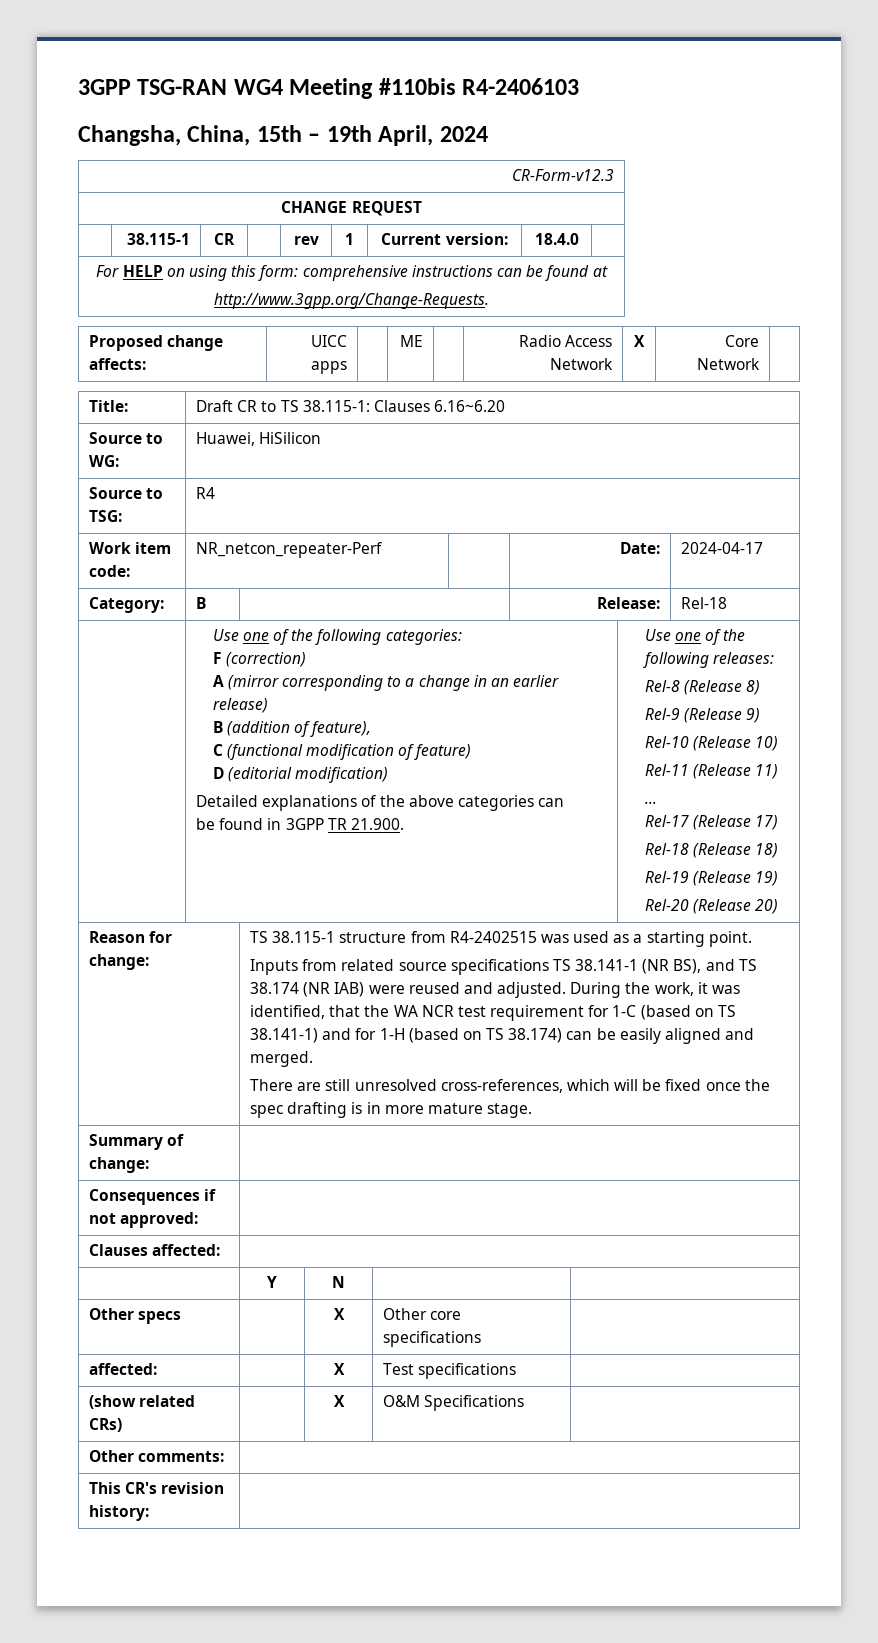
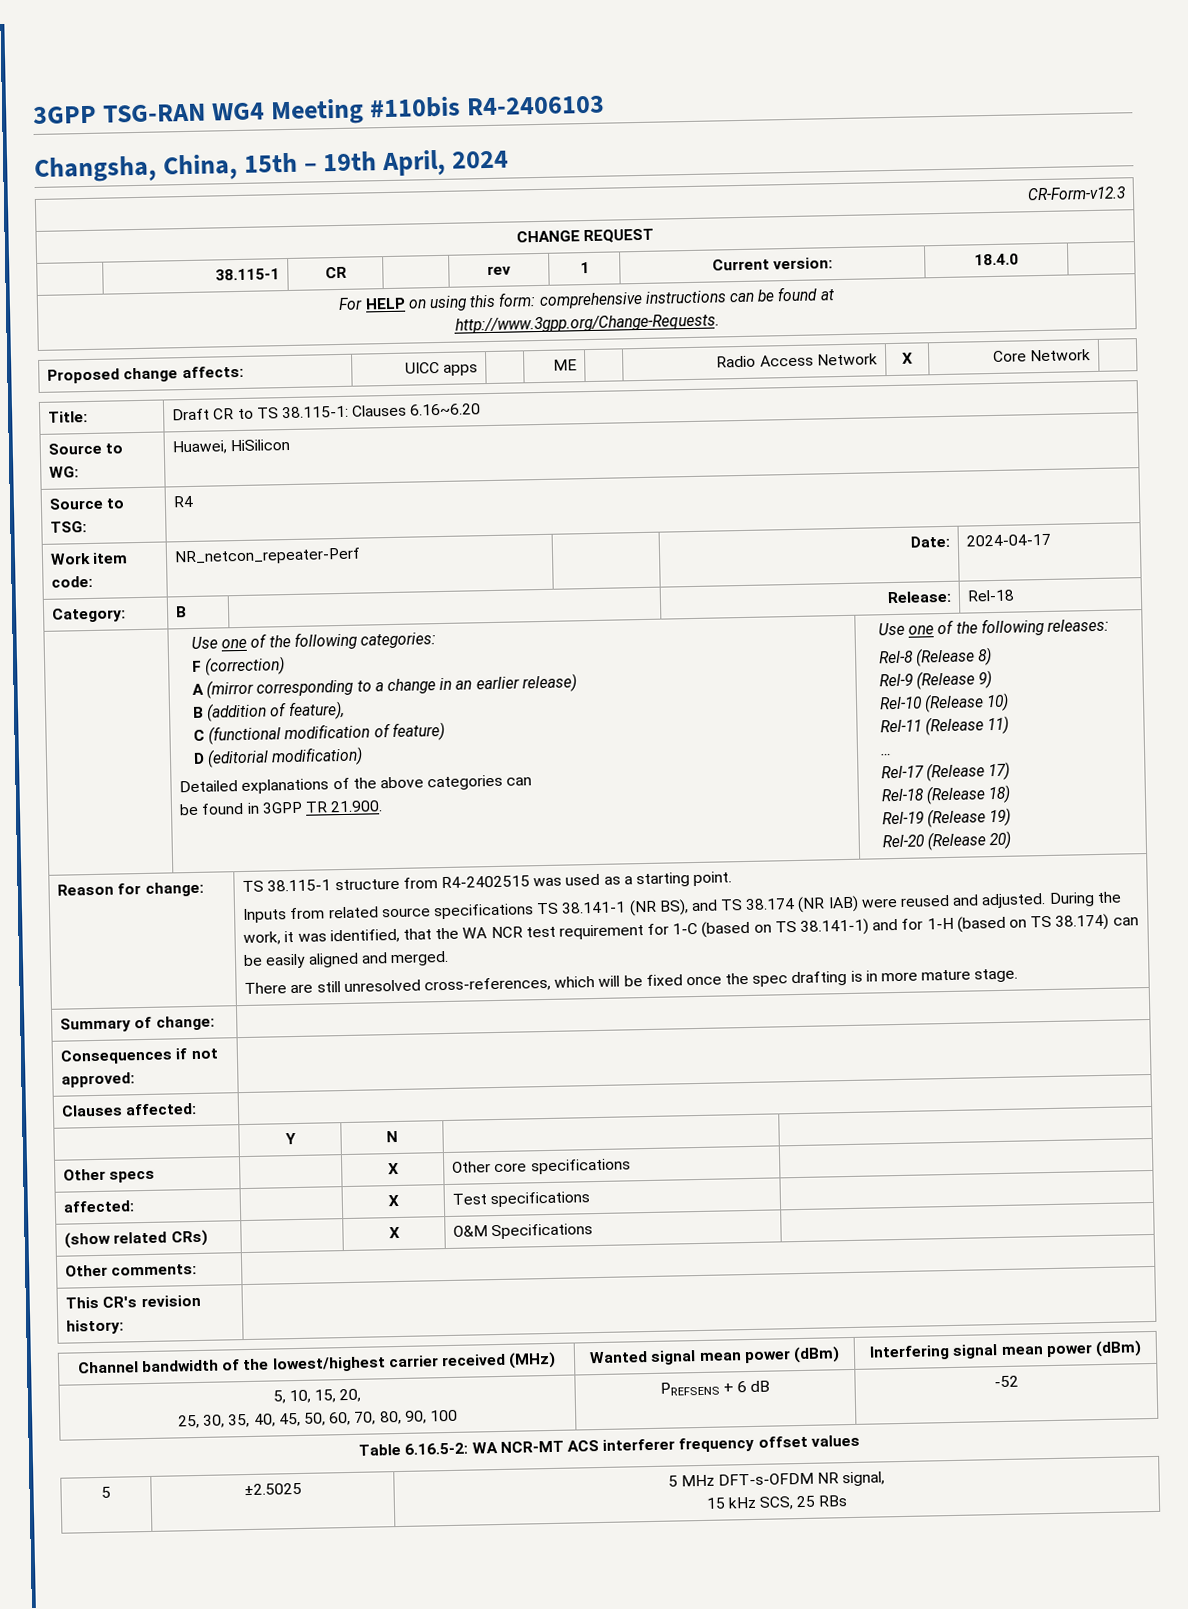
+ Channel bandwidth of the lowest/highest carrier received (MHz) | Wanted signal mean power (dBm) | Interfering signal mean power (dBm)
+ 5, 10, 15, 20,
+ 25, 30, 35, 40, 45, 50, 60, 70, 80, 90, 100 | PREFSENS + 6 dB | -52
+ Table 6.16.5-2: WA NCR-MT ACS interferer frequency offset values
+ 5 | ±2.5025 | 5 MHz DFT-s-OFDM NR signal,
+ 15 kHz SCS, 25 RBs

